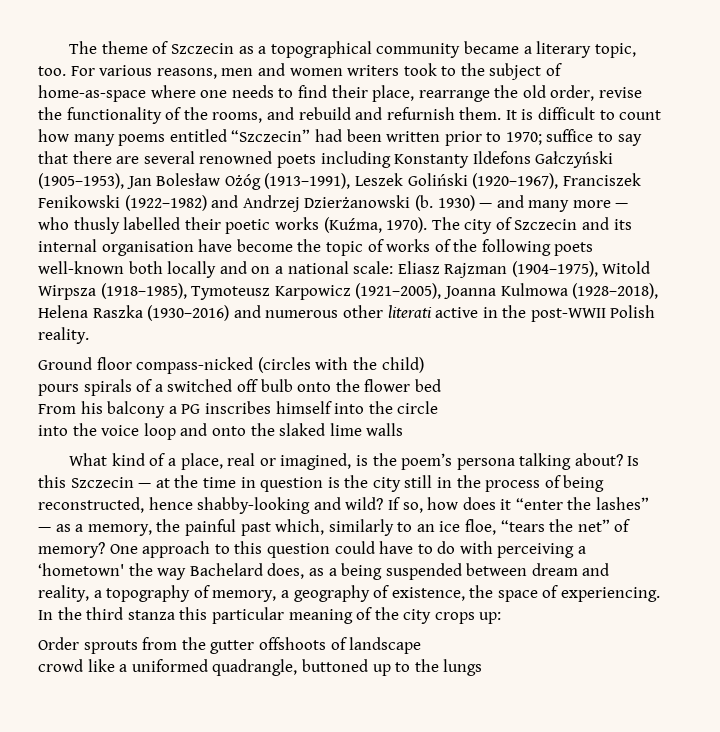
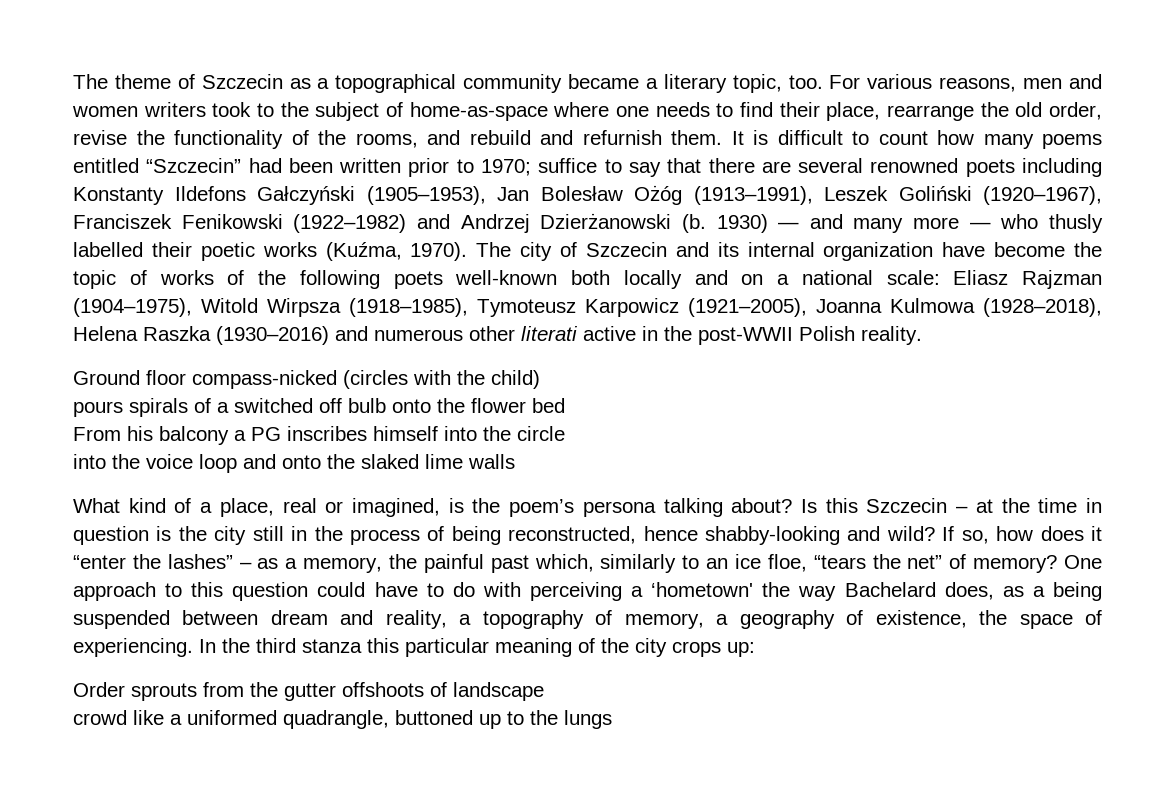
- The city of Szczecin and its internal organisation have become the topic of works of the following poets well-known both locally and on a national scale: Eliasz Rajzman (1904–1975), Witold Wirpsza (1918–1985), Tymoteusz Karpowicz (1921–2005), Joanna Kulmowa (1928–2018), Helena Raszka (1930–2016) and numerous other literati active in the post-WWII Polish reality.
+ The city of Szczecin and its internal organization have become the topic of works of the following poets well-known both locally and on a national scale: Eliasz Rajzman (1904–1975), Witold Wirpsza (1918–1985), Tymoteusz Karpowicz (1921–2005), Joanna Kulmowa (1928–2018), Helena Raszka (1930–2016) and numerous other literati active in the post-WWII Polish reality.
- Is this Szczecin — at the time in question is the city still in the process of being reconstructed, hence shabby-looking and wild?
+ Is this Szczecin – at the time in question is the city still in the process of being reconstructed, hence shabby-looking and wild?
- If so, how does it “enter the lashes” — as a memory, the painful past which, similarly to an ice floe, “tears the net” of memory?
+ If so, how does it “enter the lashes” – as a memory, the painful past which, similarly to an ice floe, “tears the net” of memory?

